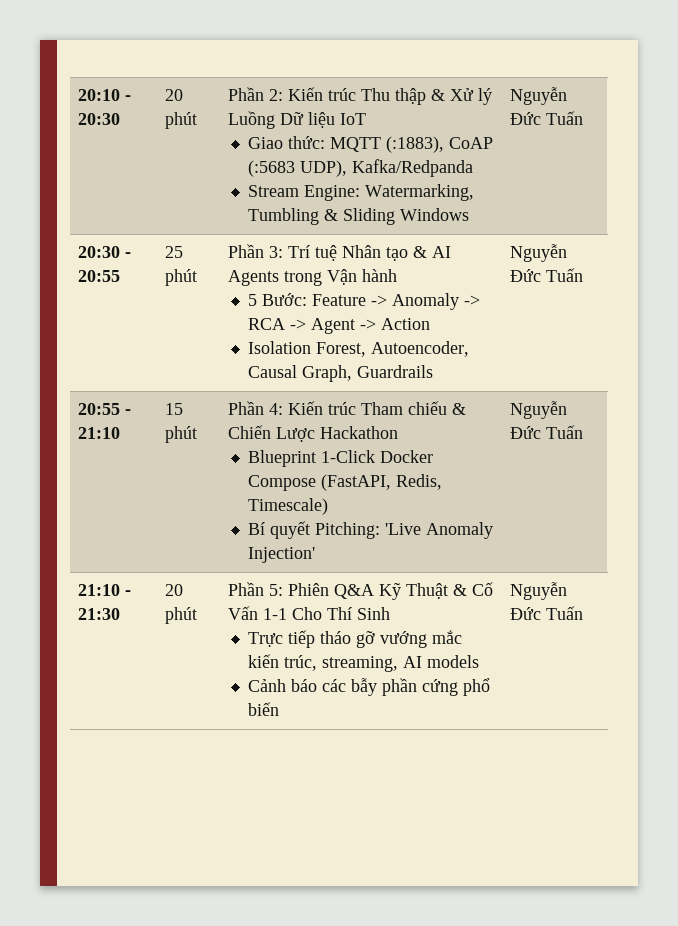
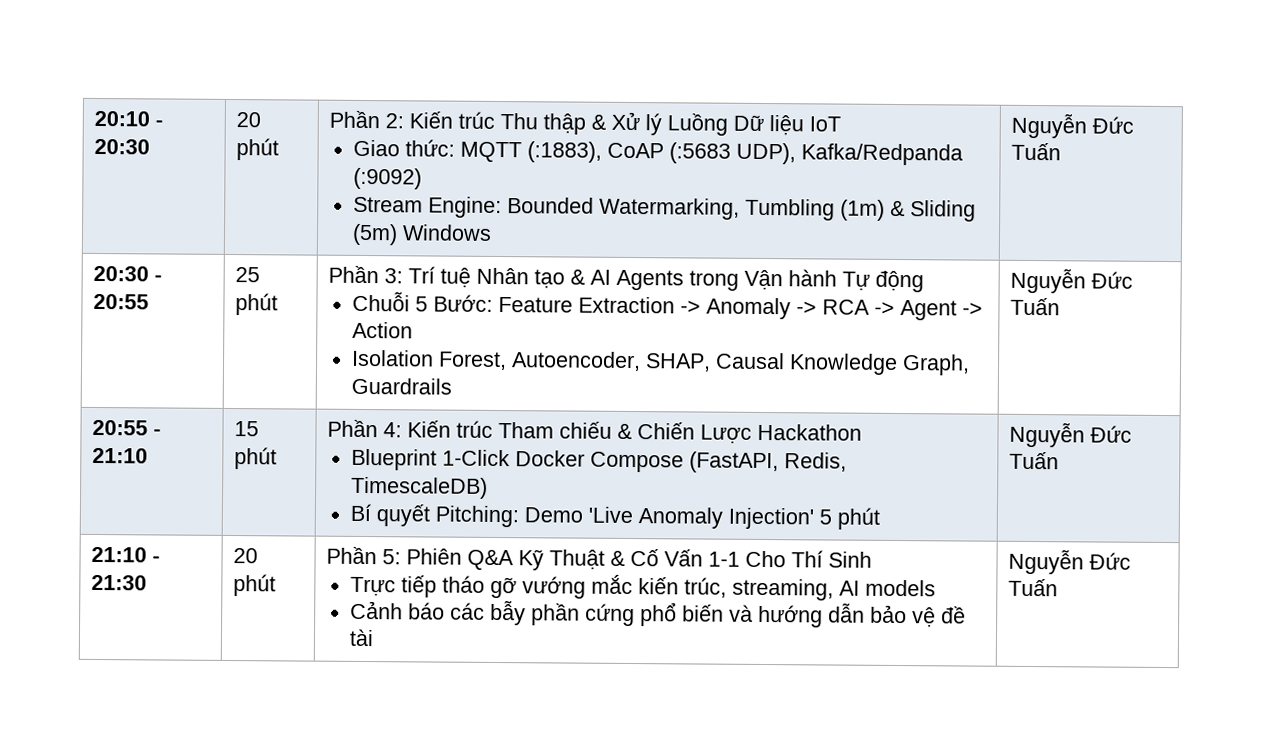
  20:10 - 20:30 | 20 phút | Phần 2: Kiến trúc Thu thập & Xử lý Luồng Dữ liệu IoT
- Giao thức: MQTT (:1883), CoAP (:5683 UDP), Kafka/Redpanda
- Stream Engine: Watermarking, Tumbling & Sliding Windows | Nguyễn Đức Tuấn
+ Giao thức: MQTT (:1883), CoAP (:5683 UDP), Kafka/Redpanda (:9092)
+ Stream Engine: Bounded Watermarking, Tumbling (1m) & Sliding (5m) Windows | Nguyễn Đức Tuấn
- Phần 3: Trí tuệ Nhân tạo & AI Agents trong Vận hành
- 5 Bước: Feature -> Anomaly -> RCA -> Agent -> Action
+ Phần 3: Trí tuệ Nhân tạo & AI Agents trong Vận hành Tự động
+ Chuỗi 5 Bước: Feature Extraction -> Anomaly -> RCA -> Agent -> Action
- Isolation Forest, Autoencoder, Causal Graph, Guardrails
+ Isolation Forest, Autoencoder, SHAP, Causal Knowledge Graph, Guardrails
  20:55 - 21:10 | 15 phút | Phần 4: Kiến trúc Tham chiếu & Chiến Lược Hackathon
- Blueprint 1-Click Docker Compose (FastAPI, Redis, Timescale)
- Bí quyết Pitching: 'Live Anomaly Injection' | Nguyễn Đức Tuấn
+ Blueprint 1-Click Docker Compose (FastAPI, Redis, TimescaleDB)
+ Bí quyết Pitching: Demo 'Live Anomaly Injection' 5 phút | Nguyễn Đức Tuấn
- Cảnh báo các bẫy phần cứng phổ biến
+ Cảnh báo các bẫy phần cứng phổ biến và hướng dẫn bảo vệ đề tài

